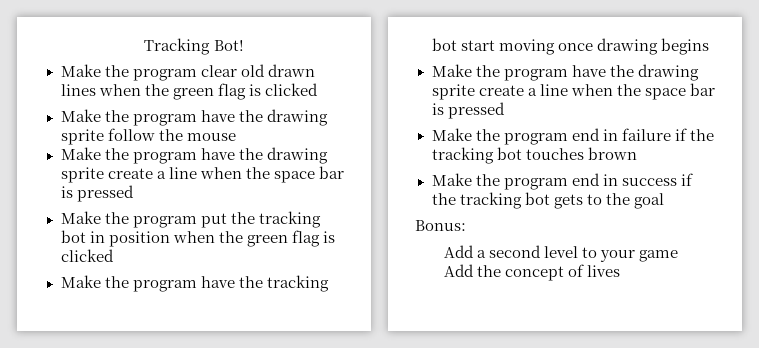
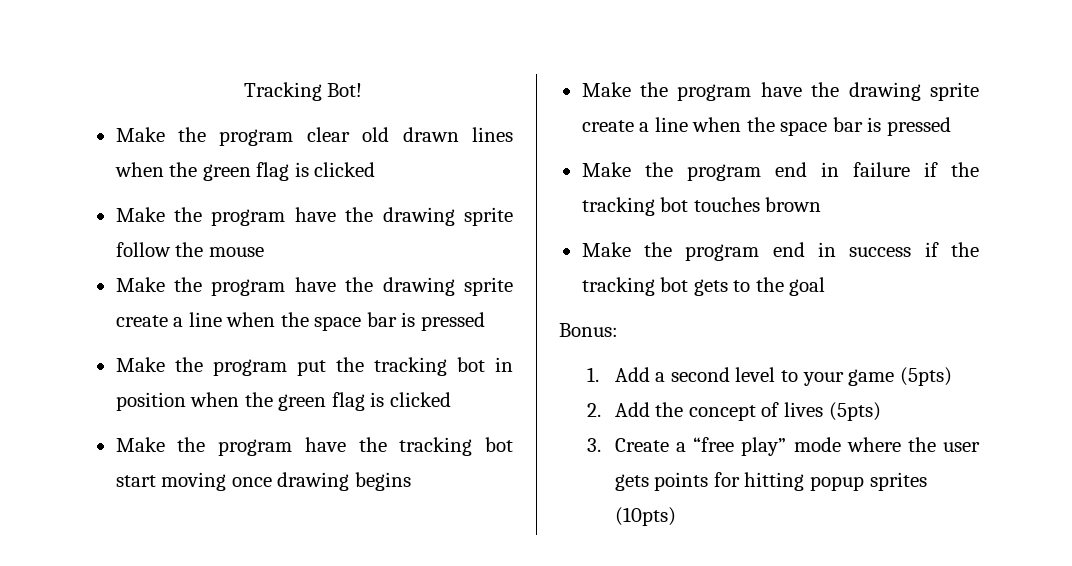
- Add a second level to your game
- Add the concept of lives
+ 1. Add a second level to your game (5pts)
+ 2. Add the concept of lives (5pts)
+ 3. Create a “free play” mode where the user gets points for hitting popup sprites (10pts)

